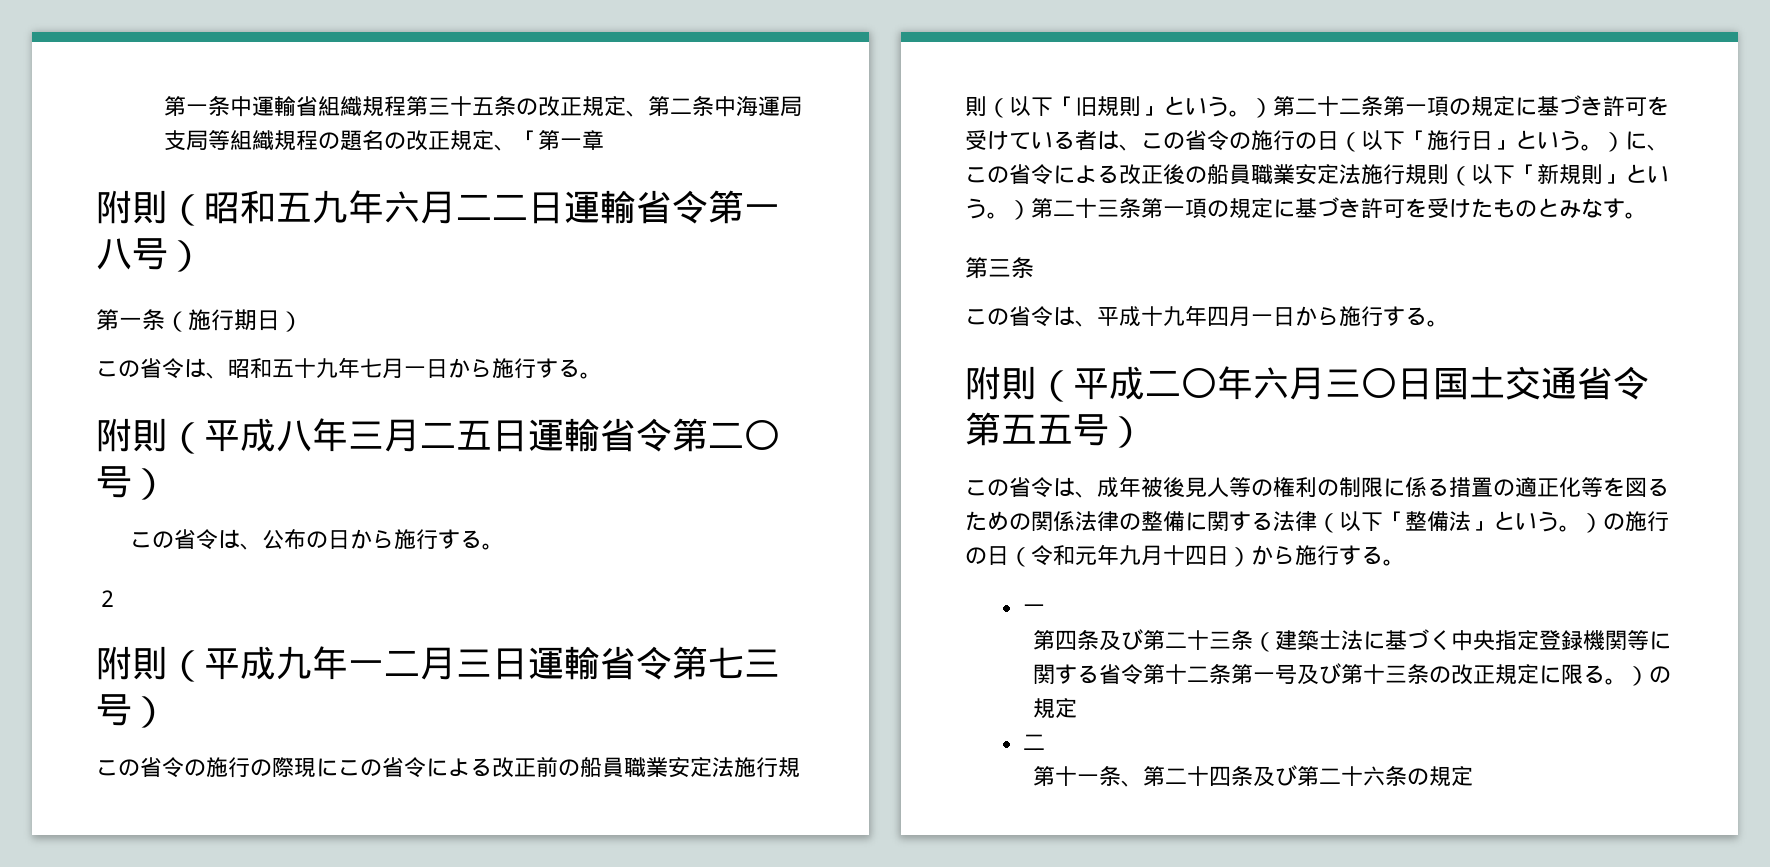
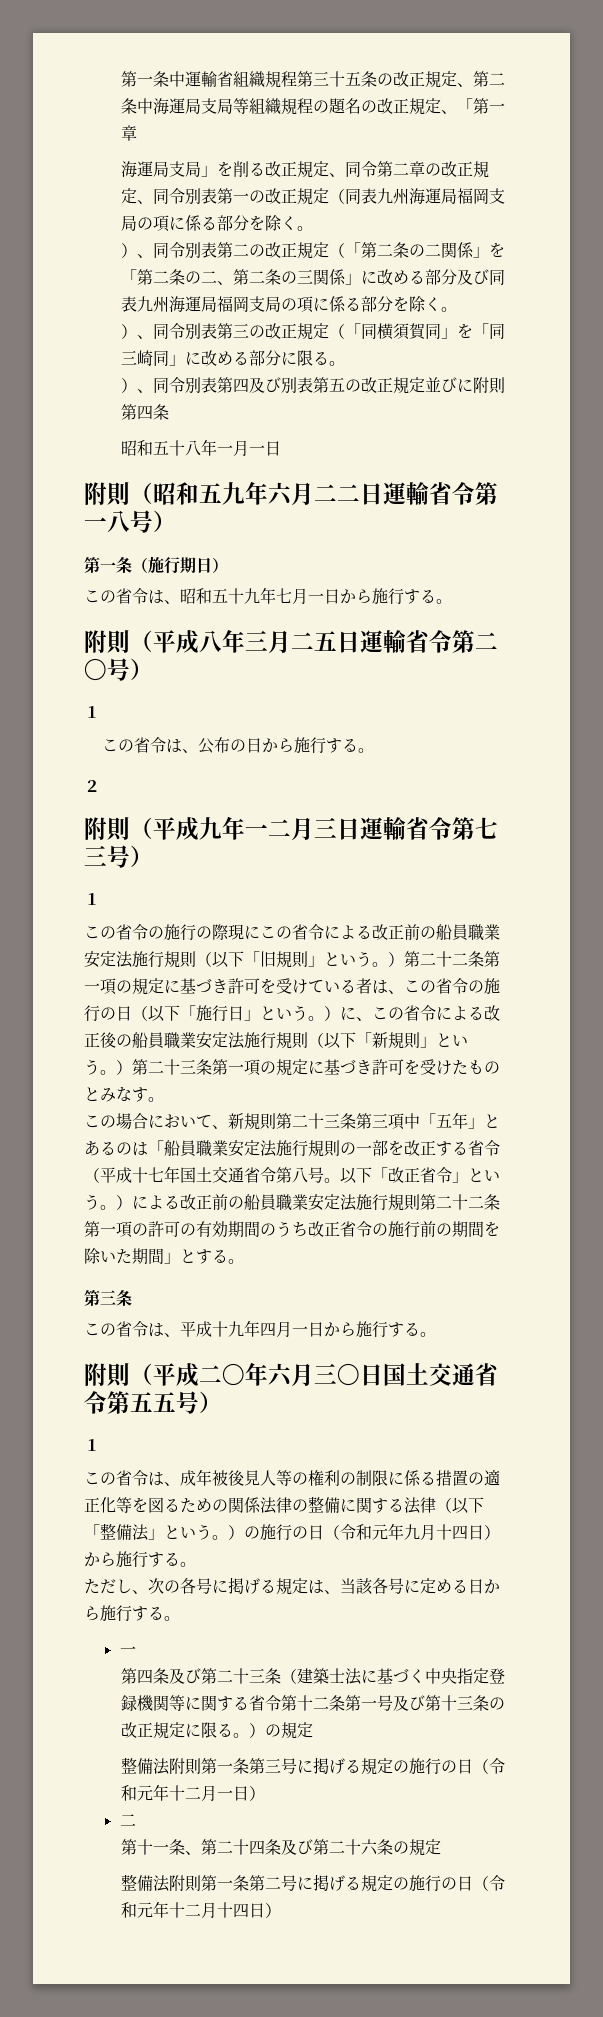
+ 海運局支局」を削る改正規定、同令第二章の改正規定、同令別表第一の改正規定（同表九州海運局福岡支局の項に係る部分を除く。
+ ）、同令別表第二の改正規定（「第二条の二関係」を「第二条の二、第二条の三関係」に改める部分及び同表九州海運局福岡支局の項に係る部分を除く。
+ ）、同令別表第三の改正規定（「同横須賀同」を「同三崎同」に改める部分に限る。
+ ）、同令別表第四及び別表第五の改正規定並びに附則第四条
+ 昭和五十八年一月一日
  附則（平成八年三月二五日運輸省令第二〇号）
+ １
  附則（平成九年一二月三日運輸省令第七三号）
+ １
+ この場合において、新規則第二十三条第三項中「五年」とあるのは「船員職業安定法施行規則の一部を改正する省令（平成十七年国土交通省令第八号。以下「改正省令」という。）による改正前の船員職業安定法施行規則第二十二条第一項の許可の有効期間のうち改正省令の施行前の期間を除いた期間」とする。
  附則（平成二〇年六月三〇日国土交通省令第五五号）
+ １
+ ただし、次の各号に掲げる規定は、当該各号に定める日から施行する。
+ 整備法附則第一条第三号に掲げる規定の施行の日（令和元年十二月一日）
+ 整備法附則第一条第二号に掲げる規定の施行の日（令和元年十二月十四日）

